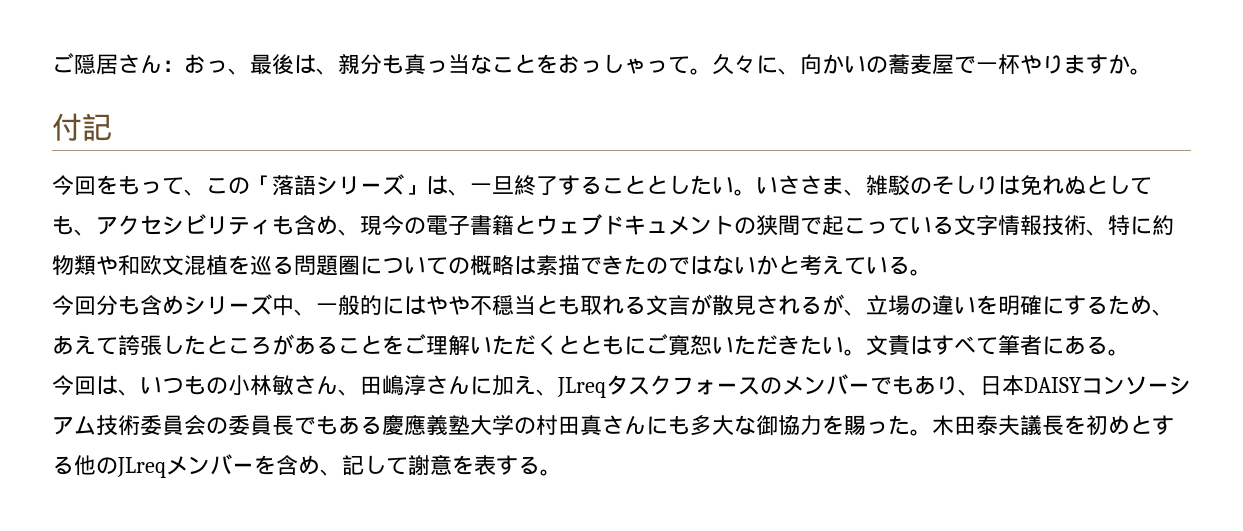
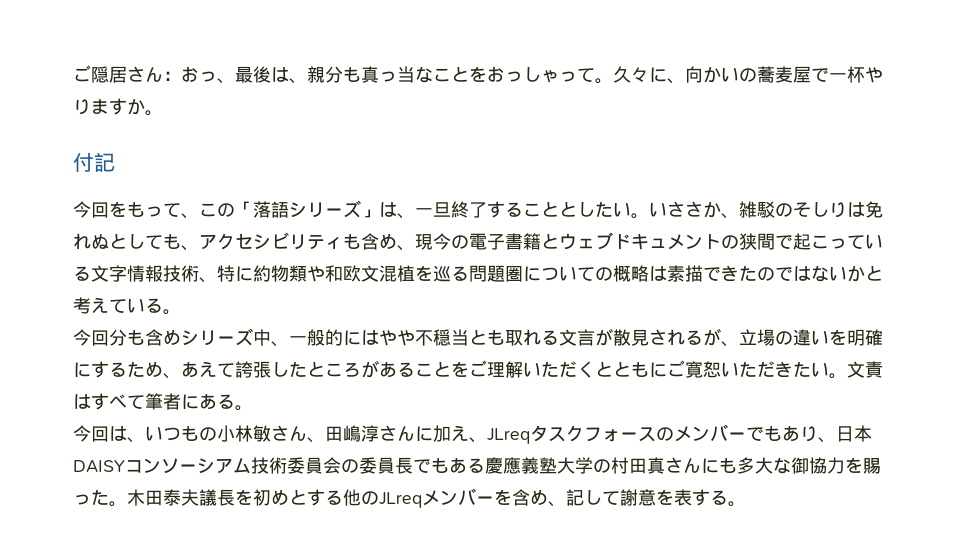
- いささま、雑駁のそしりは免れぬとしても、アクセシビリティも含め、現今の電子書籍とウェブドキュメントの狭間で起こっている文字情報技術、特に約物類や和欧文混植を巡る問題圏についての概略は素描できたのではないかと考えている。
+ いささか、雑駁のそしりは免れぬとしても、アクセシビリティも含め、現今の電子書籍とウェブドキュメントの狭間で起こっている文字情報技術、特に約物類や和欧文混植を巡る問題圏についての概略は素描できたのではないかと考えている。

